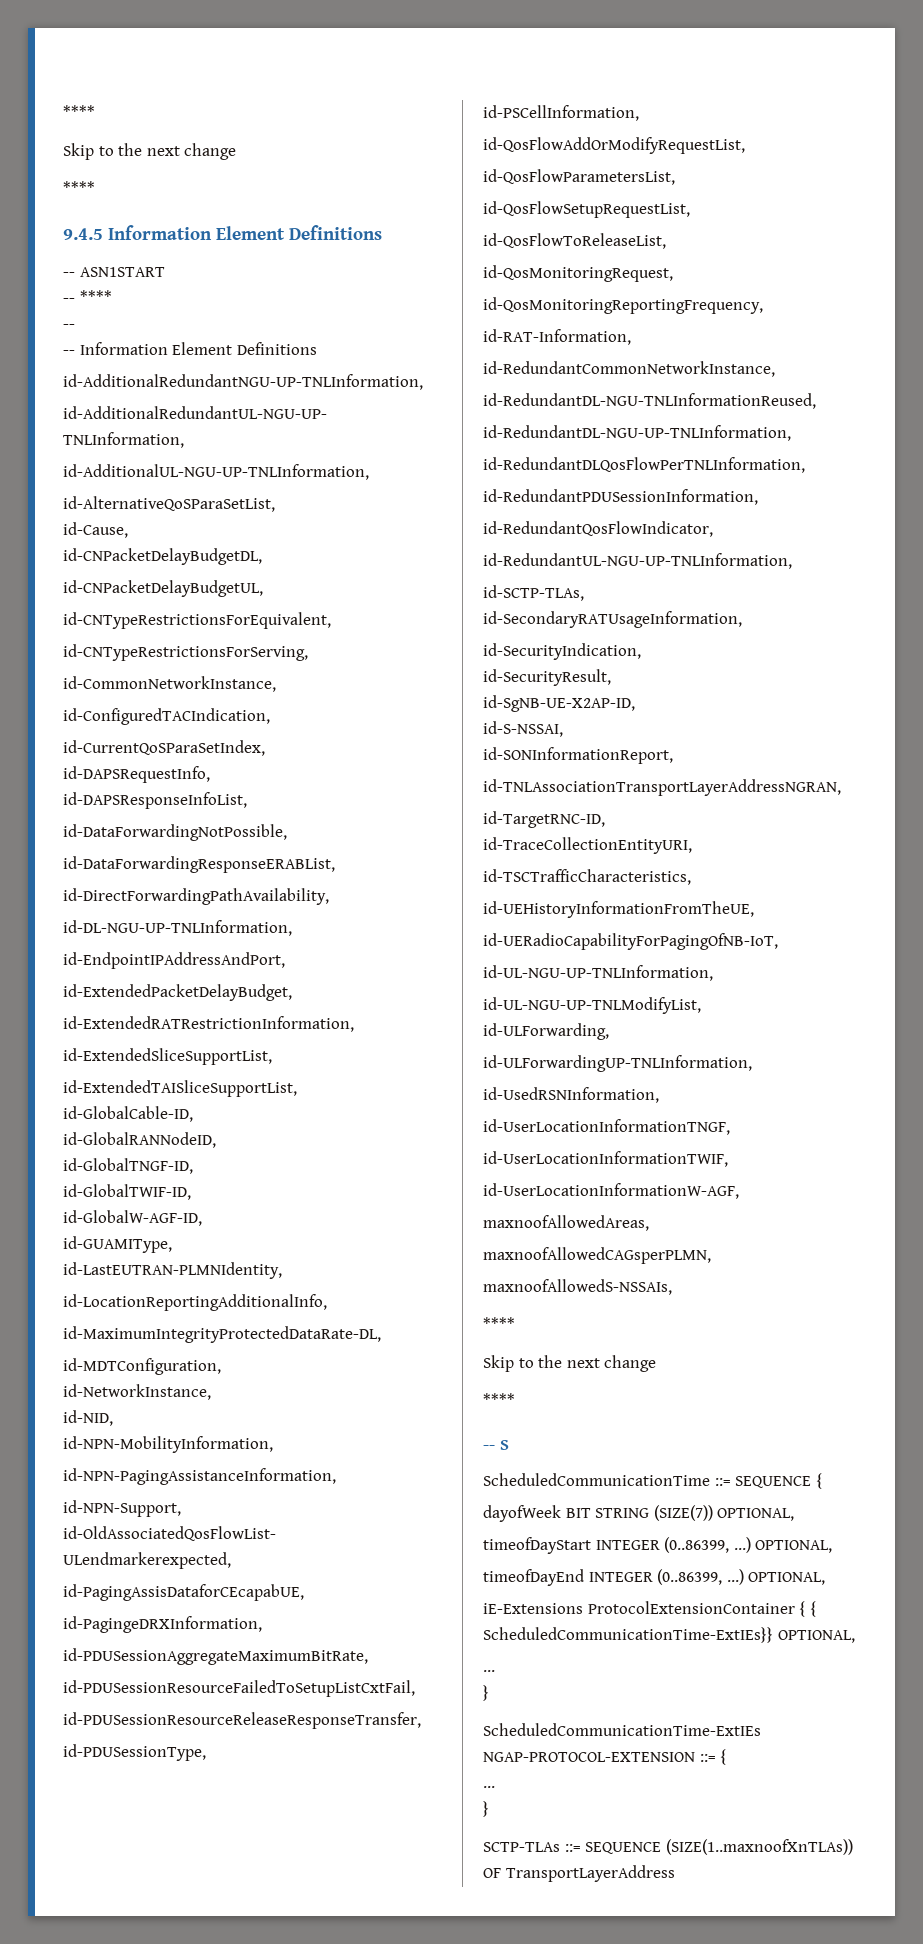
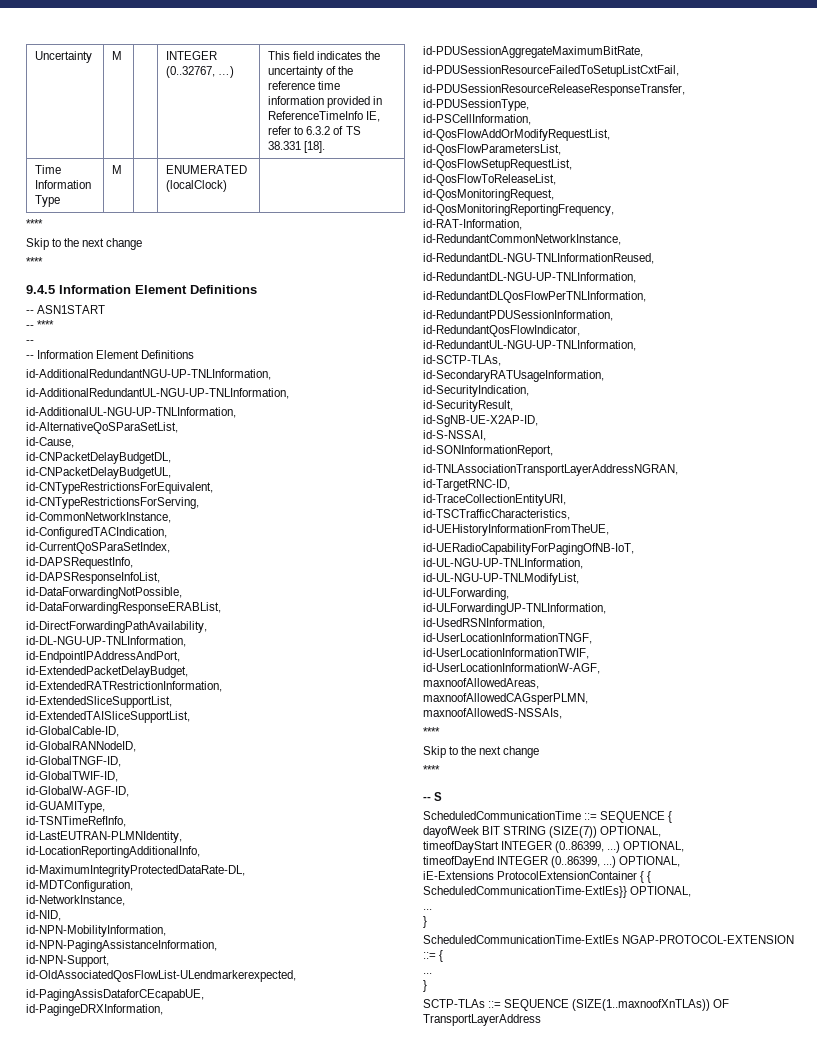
+ Uncertainty | M | | INTEGER (0..32767, …) | This field indicates the uncertainty of the reference time information provided in ReferenceTimeInfo IE, refer to 6.3.2 of TS 38.331 [18].
+ Time Information Type | M | | ENUMERATED (localClock) |
+ id-TSNTimeRefInfo,

